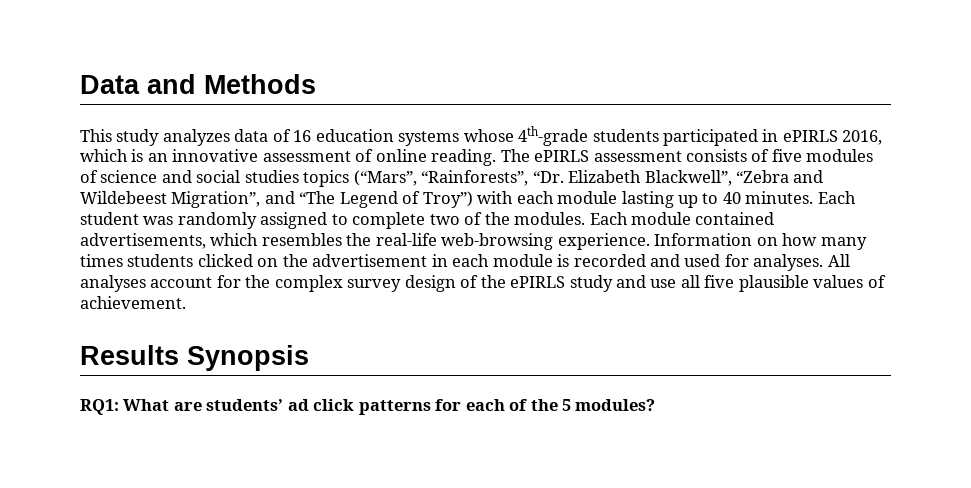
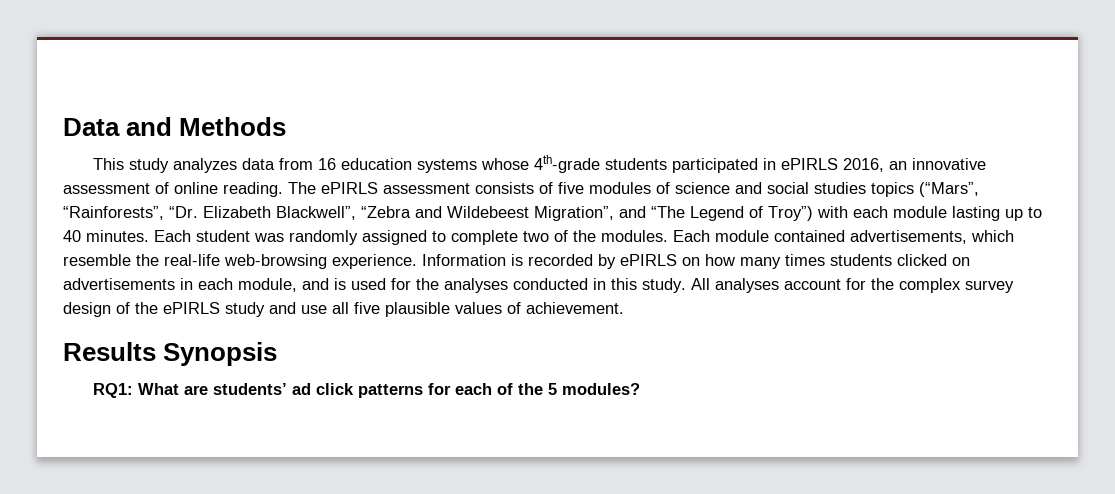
- This study analyzes data of 16 education systems whose 4th-grade students participated in ePIRLS 2016, which is an innovative assessment of online reading.
+ This study analyzes data from 16 education systems whose 4th-grade students participated in ePIRLS 2016, an innovative assessment of online reading.
- Each module contained advertisements, which resembles the real-life web-browsing experience.
+ Each module contained advertisements, which resemble the real-life web-browsing experience.
- Information on how many times students clicked on the advertisement in each module is recorded and used for analyses.
+ Information is recorded by ePIRLS on how many times students clicked on advertisements in each module, and is used for the analyses conducted in this study.

